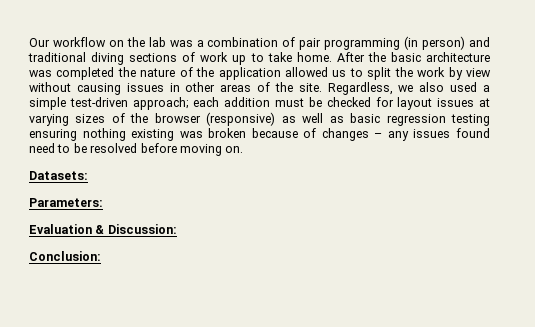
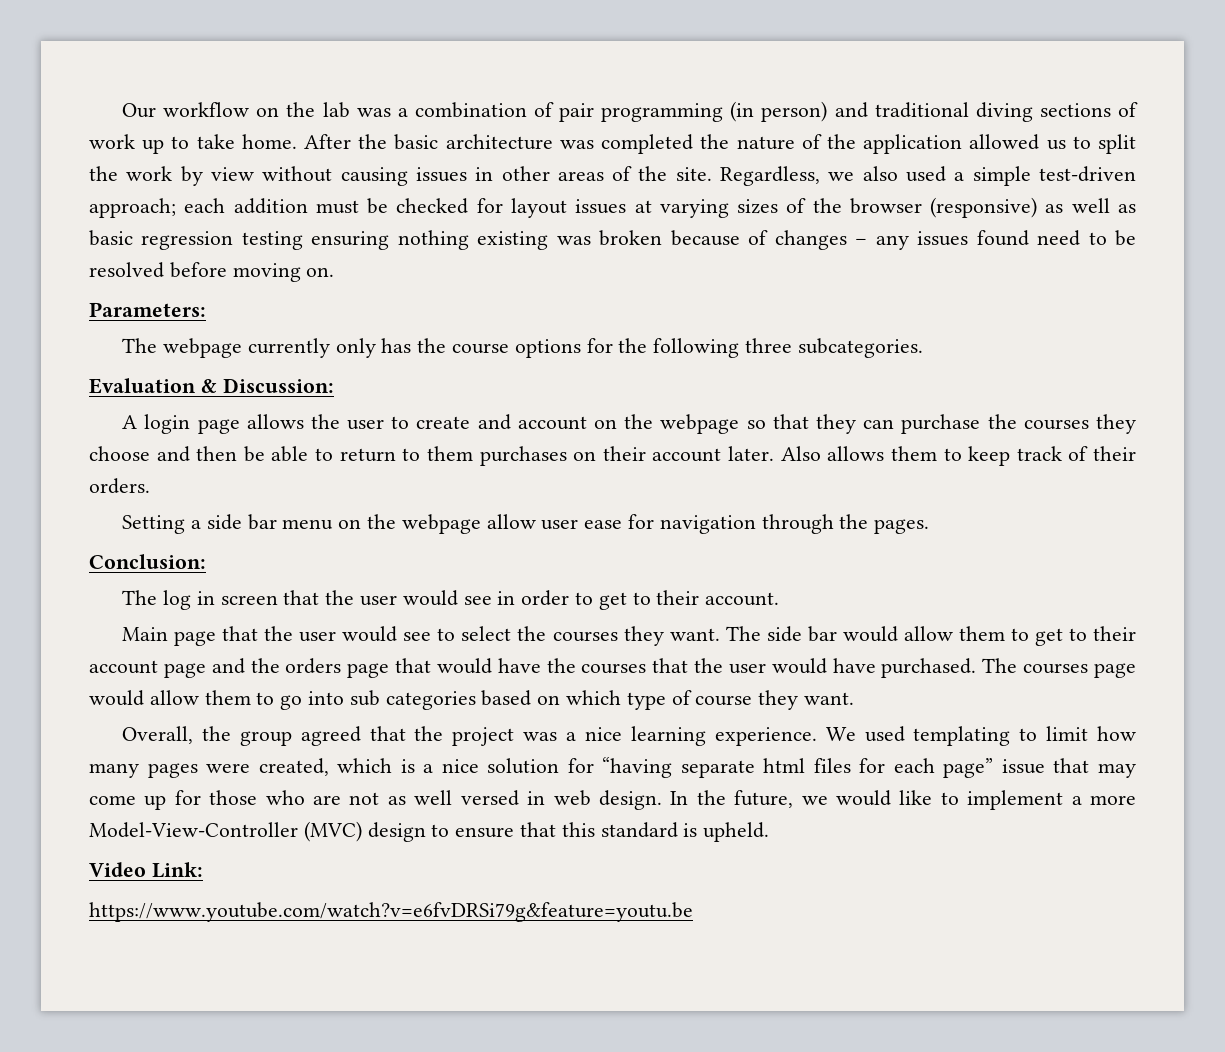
- Datasets:
  Parameters:
+ The webpage currently only has the course options for the following three subcategories.
  Evaluation & Discussion:
+ A login page allows the user to create and account on the webpage so that they can purchase the courses they choose and then be able to return to them purchases on their account later. Also allows them to keep track of their orders.
+ Setting a side bar menu on the webpage allow user ease for navigation through the pages.
  Conclusion:
+ The log in screen that the user would see in order to get to their account.
+ Main page that the user would see to select the courses they want. The side bar would allow them to get to their account page and the orders page that would have the courses that the user would have purchased. The courses page would allow them to go into sub categories based on which type of course they want.
+ Overall, the group agreed that the project was a nice learning experience. We used templating to limit how many pages were created, which is a nice solution for “having separate html files for each page” issue that may come up for those who are not as well versed in web design. In the future, we would like to implement a more Model-View-Controller (MVC) design to ensure that this standard is upheld.
+ Video Link:
+ https://www.youtube.com/watch?v=e6fvDRSi79g&feature=youtu.be

